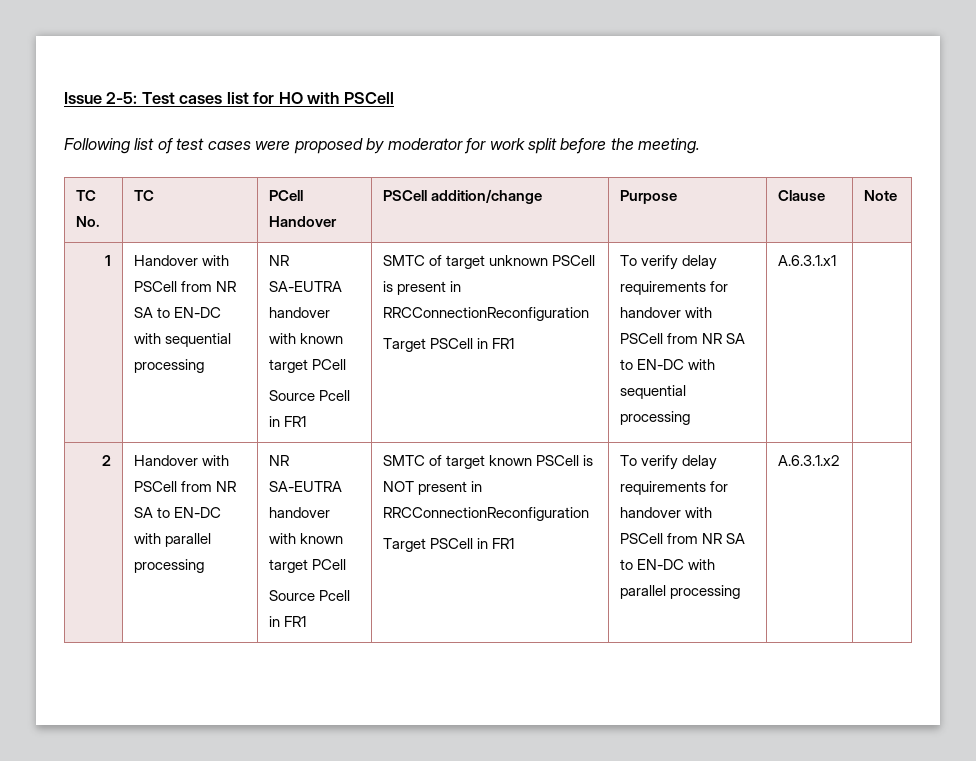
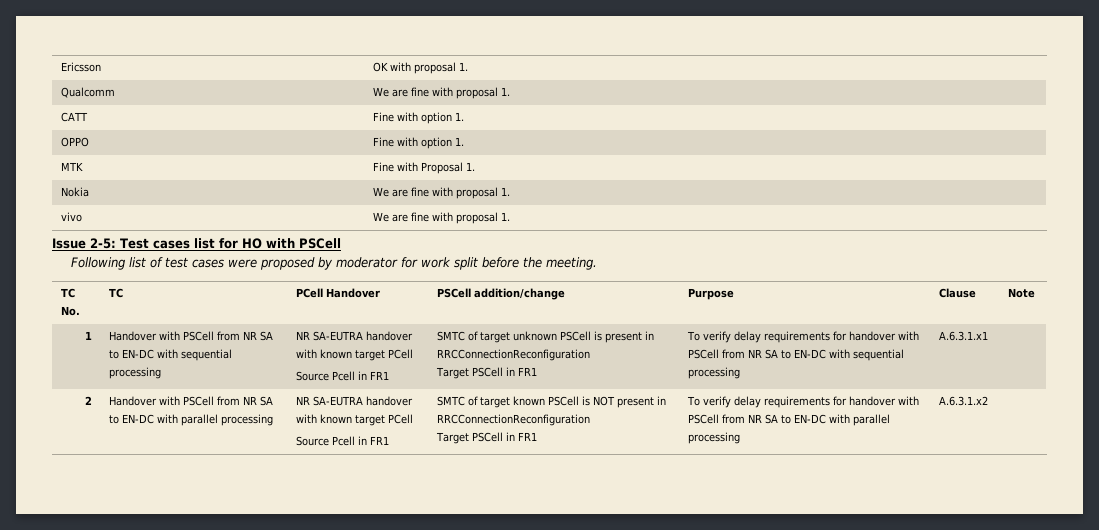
+ Ericsson | OK with proposal 1.
+ Qualcomm | We are fine with proposal 1.
+ CATT | Fine with option 1.
+ OPPO | Fine with option 1.
+ MTK | Fine with Proposal 1.
+ Nokia | We are fine with proposal 1.
+ vivo | We are fine with proposal 1.

